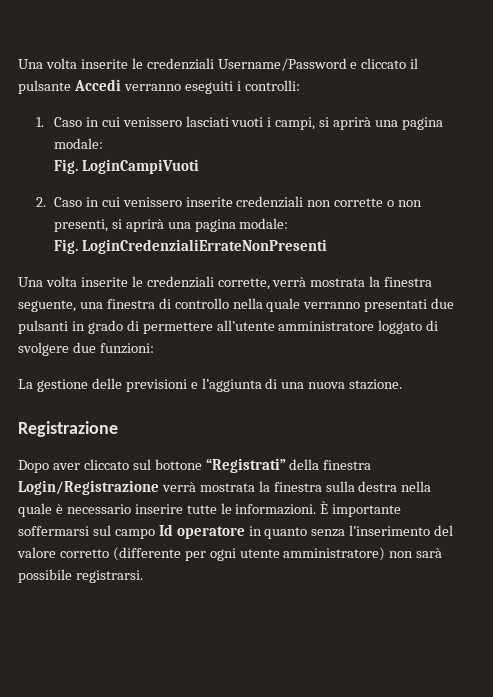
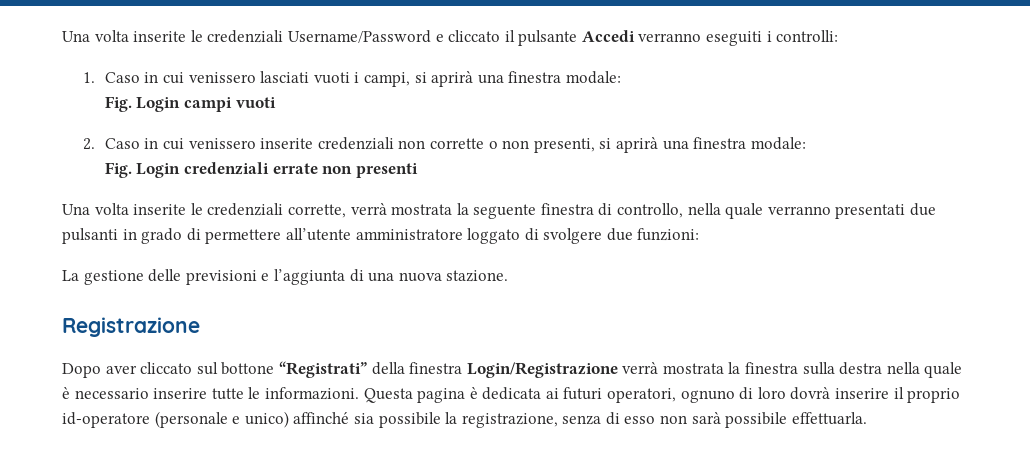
- 1. Caso in cui venissero lasciati vuoti i campi, si aprirà una pagina modale:
- Fig. LoginCampiVuoti
+ 1. Caso in cui venissero lasciati vuoti i campi, si aprirà una finestra modale:
+ Fig. Login campi vuoti
- 2. Caso in cui venissero inserite credenziali non corrette o non presenti, si aprirà una pagina modale:
- Fig. LoginCredenzialiErrateNonPresenti
+ 2. Caso in cui venissero inserite credenziali non corrette o non presenti, si aprirà una finestra modale:
+ Fig. Login credenziali errate non presenti
- Una volta inserite le credenziali corrette, verrà mostrata la finestra seguente, una finestra di controllo nella quale verranno presentati due pulsanti in grado di permettere all’utente amministratore loggato di svolgere due funzioni:
+ Una volta inserite le credenziali corrette, verrà mostrata la seguente finestra di controllo, nella quale verranno presentati due pulsanti in grado di permettere all’utente amministratore loggato di svolgere due funzioni:
- È importante soffermarsi sul campo Id operatore in quanto senza l’inserimento del valore corretto (differente per ogni utente amministratore) non sarà possibile registrarsi.
+ Questa pagina è dedicata ai futuri operatori, ognuno di loro dovrà inserire il proprio id-operatore (personale e unico) affinché sia possibile la registrazione, senza di esso non sarà possibile effettuarla.

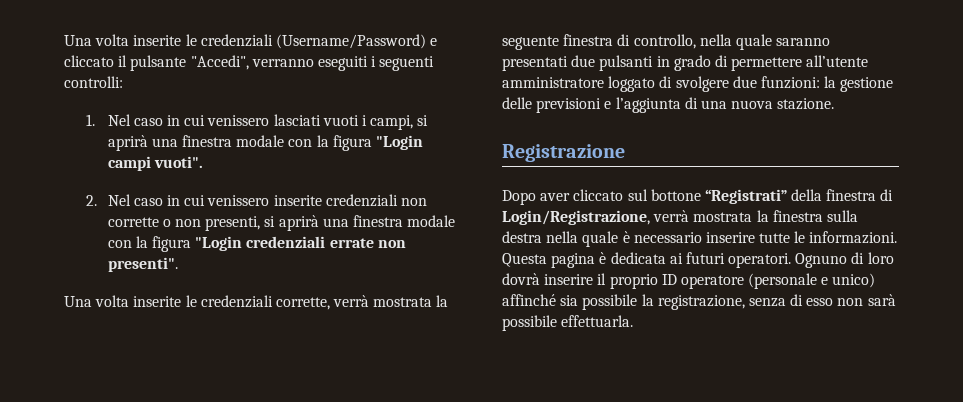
- Una volta inserite le credenziali Username/Password e cliccato il pulsante Accedi verranno eseguiti i controlli:
+ Una volta inserite le credenziali (Username/Password) e cliccato il pulsante "Accedi", verranno eseguiti i seguenti controlli:
- 1. Caso in cui venissero lasciati vuoti i campi, si aprirà una finestra modale:
- Fig. Login campi vuoti
+ 1. Nel caso in cui venissero lasciati vuoti i campi, si aprirà una finestra modale con la figura "Login campi vuoti".
- 2. Caso in cui venissero inserite credenziali non corrette o non presenti, si aprirà una finestra modale:
- Fig. Login credenziali errate non presenti
+ 2. Nel caso in cui venissero inserite credenziali non corrette o non presenti, si aprirà una finestra modale con la figura "Login credenziali errate non presenti".
- Una volta inserite le credenziali corrette, verrà mostrata la seguente finestra di controllo, nella quale verranno presentati due pulsanti in grado di permettere all’utente amministratore loggato di svolgere due funzioni:
- La gestione delle previsioni e l’aggiunta di una nuova stazione.
+ Una volta inserite le credenziali corrette, verrà mostrata la seguente finestra di controllo, nella quale saranno presentati due pulsanti in grado di permettere all’utente amministratore loggato di svolgere due funzioni: la gestione delle previsioni e l’aggiunta di una nuova stazione.
- Dopo aver cliccato sul bottone “Registrati” della finestra Login/Registrazione verrà mostrata la finestra sulla destra nella quale è necessario inserire tutte le informazioni.
+ Dopo aver cliccato sul bottone “Registrati” della finestra di Login/Registrazione, verrà mostrata la finestra sulla destra nella quale è necessario inserire tutte le informazioni.
- Questa pagina è dedicata ai futuri operatori, ognuno di loro dovrà inserire il proprio id-operatore (personale e unico) affinché sia possibile la registrazione, senza di esso non sarà possibile effettuarla.
+ Questa pagina è dedicata ai futuri operatori. Ognuno di loro dovrà inserire il proprio ID operatore (personale e unico) affinché sia possibile la registrazione, senza di esso non sarà possibile effettuarla.

